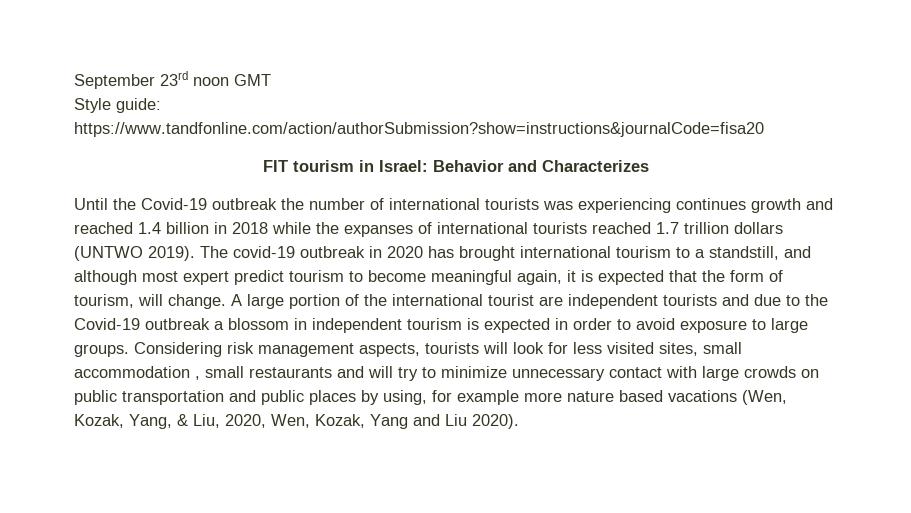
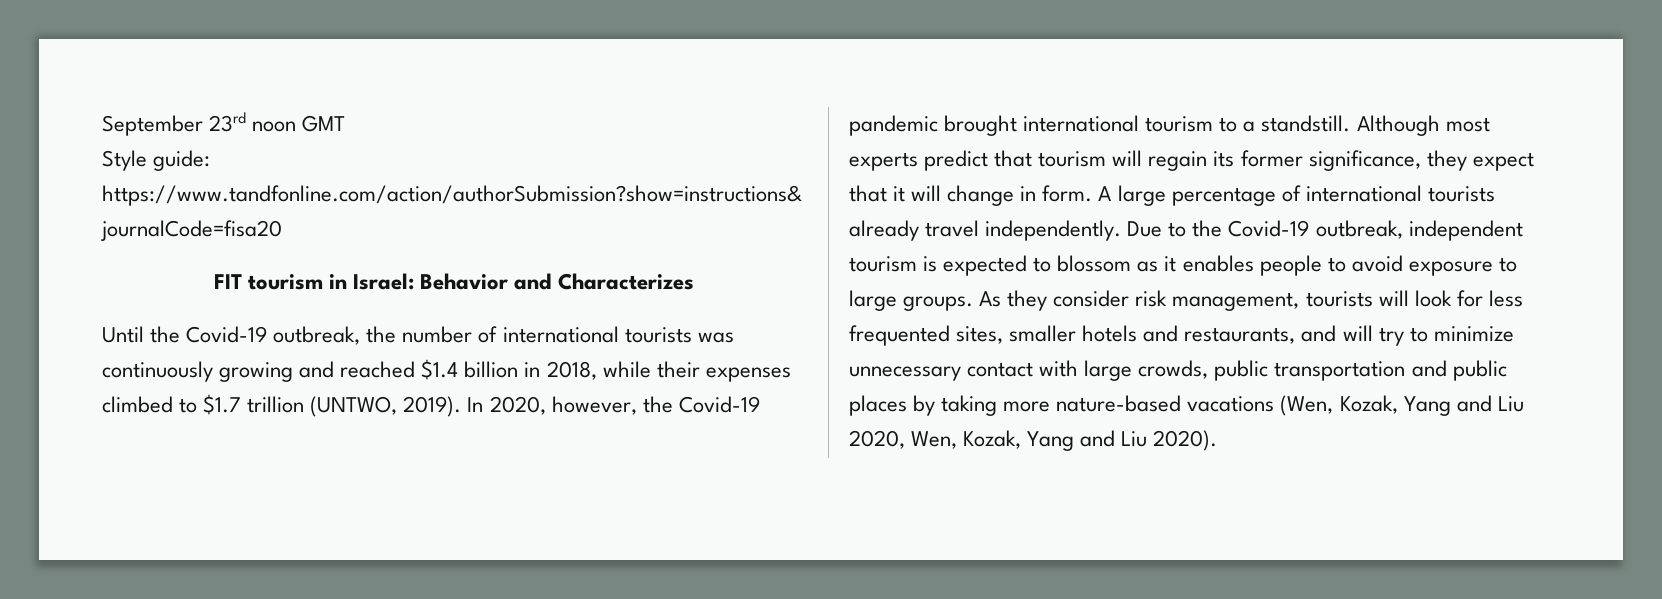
- Until the Covid-19 outbreak the number of international tourists was experiencing continues growth and reached 1.4 billion in 2018 while the expanses of international tourists reached 1.7 trillion dollars (UNTWO 2019). The covid-19 outbreak in 2020 has brought international tourism to a standstill, and although most expert predict tourism to become meaningful again, it is expected that the form of tourism, will change. A large portion of the international tourist are independent tourists and due to the Covid-19 outbreak a blossom in independent tourism is expected in order to avoid exposure to large groups.
+ Until the Covid-19 outbreak, the number of international tourists was continuously growing and reached $1.4 billion in 2018, while their expenses climbed to $1.7 trillion (UNTWO, 2019). In 2020, however, the Covid-19 pandemic brought international tourism to a standstill. Although most experts predict that tourism will regain its former significance, they expect that it will change in form. A large percentage of international tourists already travel independently. Due to the Covid-19 outbreak, independent tourism is expected to blossom as it enables people to avoid exposure to large groups.
- Considering risk management aspects, tourists will look for less visited sites, small accommodation , small restaurants and will try to minimize unnecessary contact with large crowds on public transportation and public places by using, for example more nature based vacations (Wen, Kozak, Yang, & Liu, 2020, Wen, Kozak, Yang and Liu 2020).
+ As they consider risk management, tourists will look for less frequented sites, smaller hotels and restaurants, and will try to minimize unnecessary contact with large crowds, public transportation and public places by taking more nature-based vacations (Wen, Kozak, Yang and Liu 2020, Wen, Kozak, Yang and Liu 2020).

